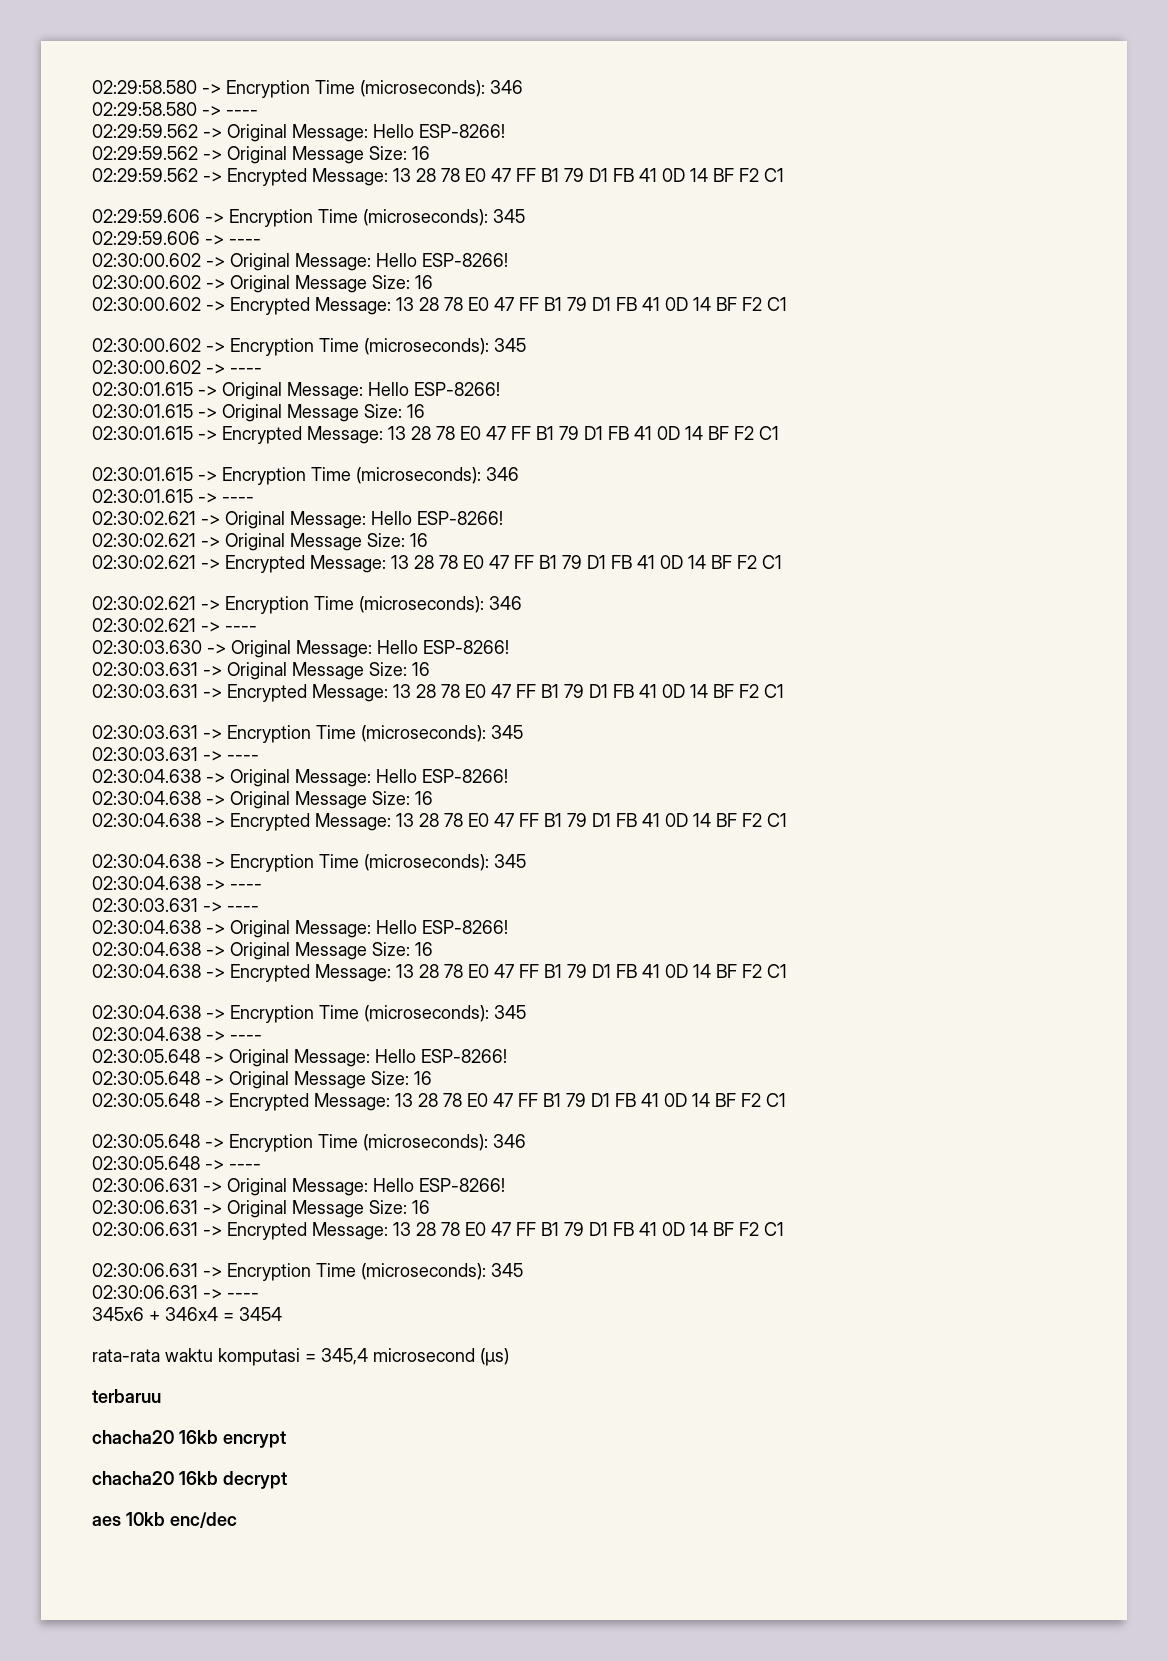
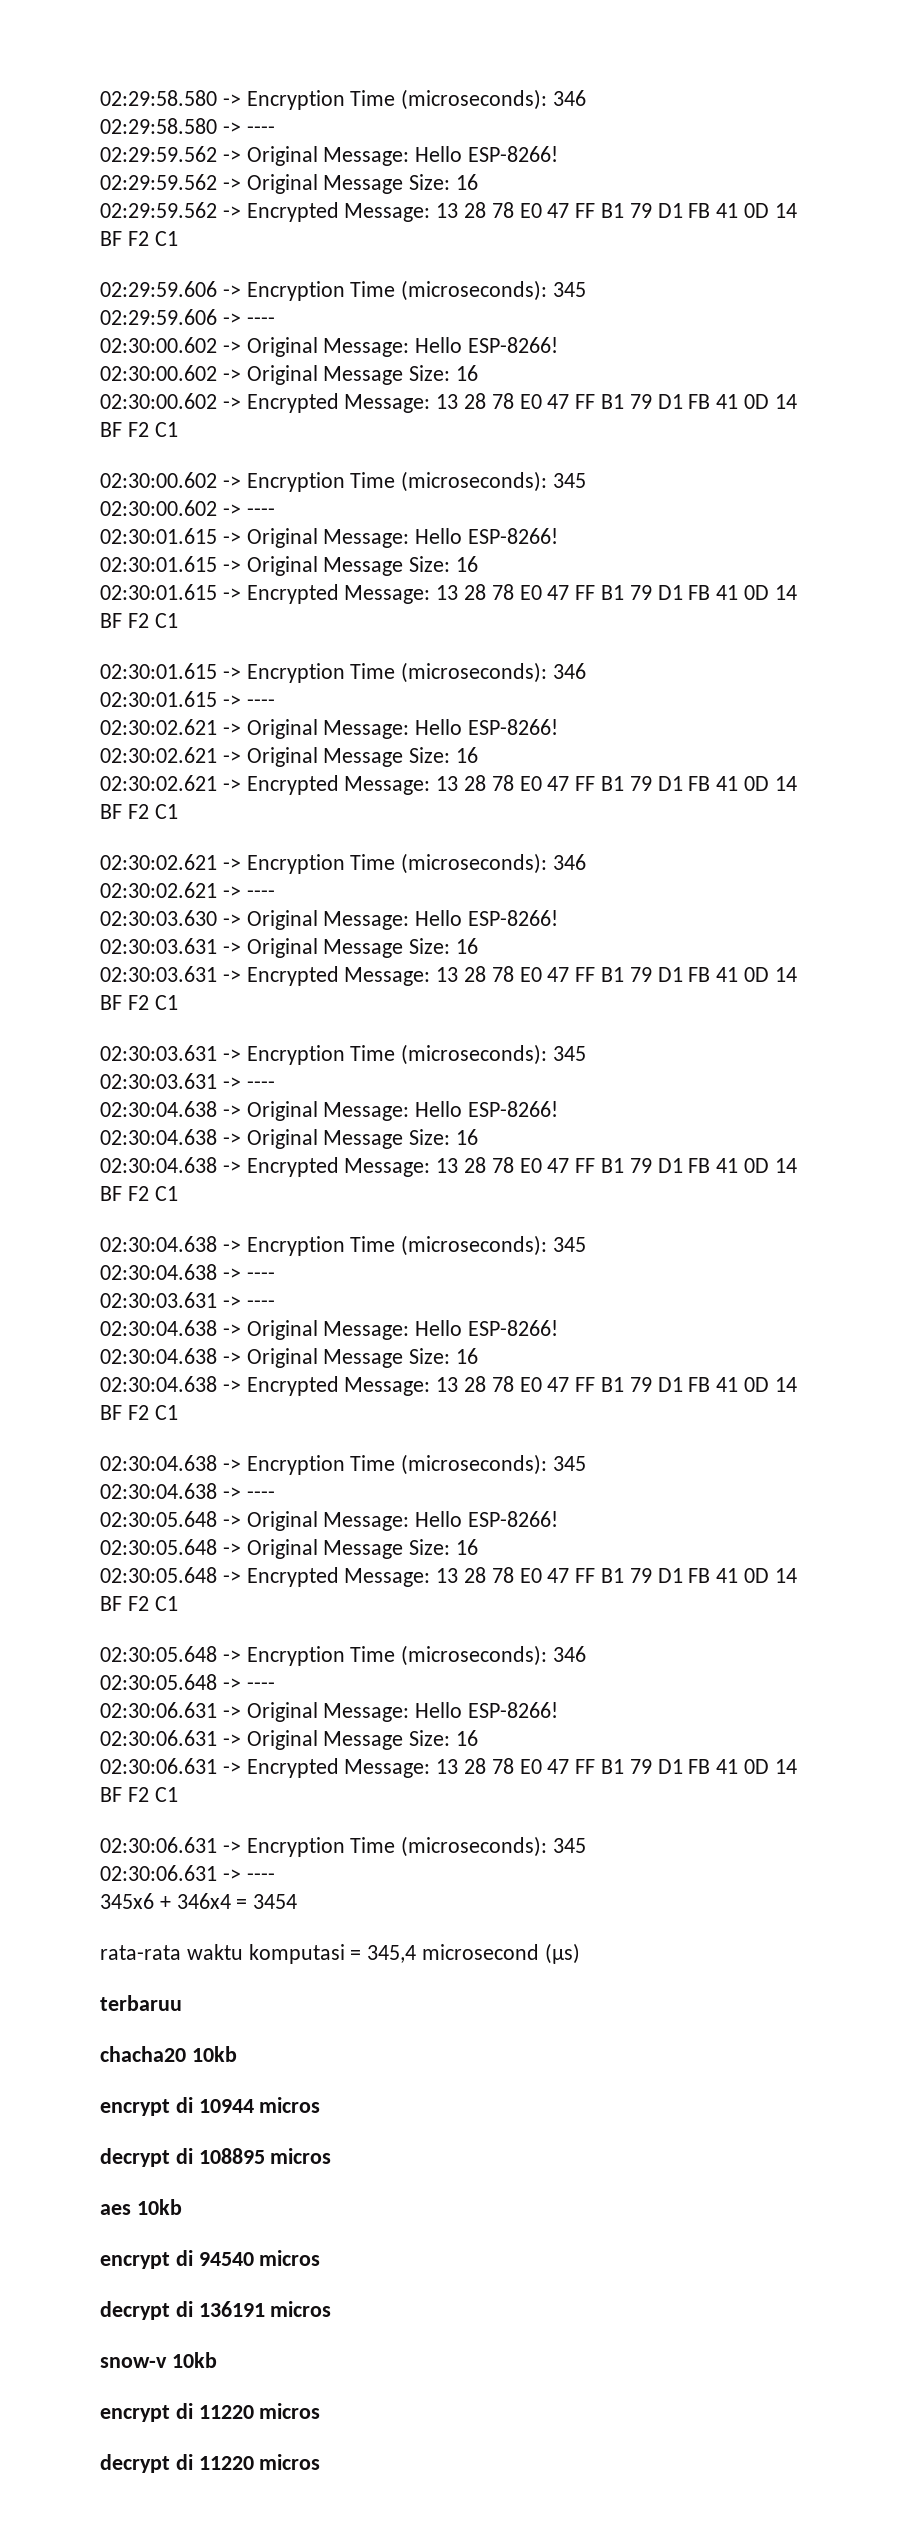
- chacha20 16kb encrypt
- chacha20 16kb decrypt
- aes 10kb enc/dec
+ chacha20 10kb
+ encrypt di 10944 micros
+ decrypt di 108895 micros
+ aes 10kb
+ encrypt di 94540 micros
+ decrypt di 136191 micros
+ snow-v 10kb
+ encrypt di 11220 micros
+ decrypt di 11220 micros

